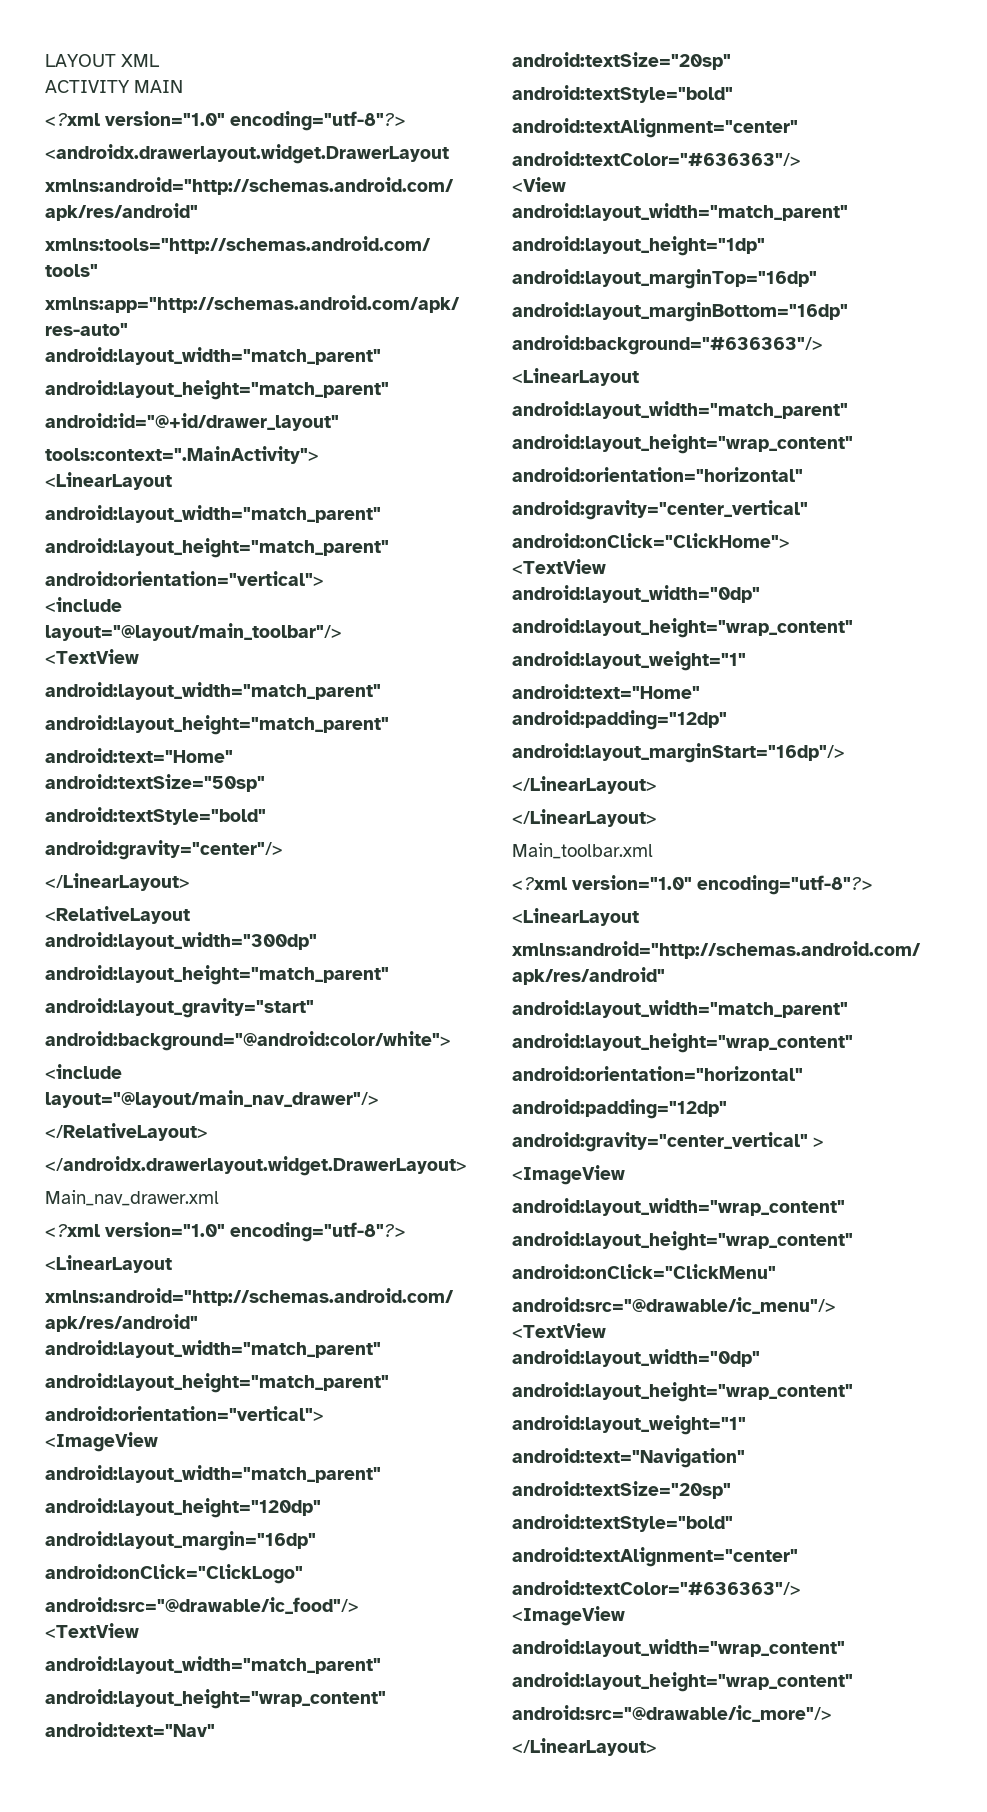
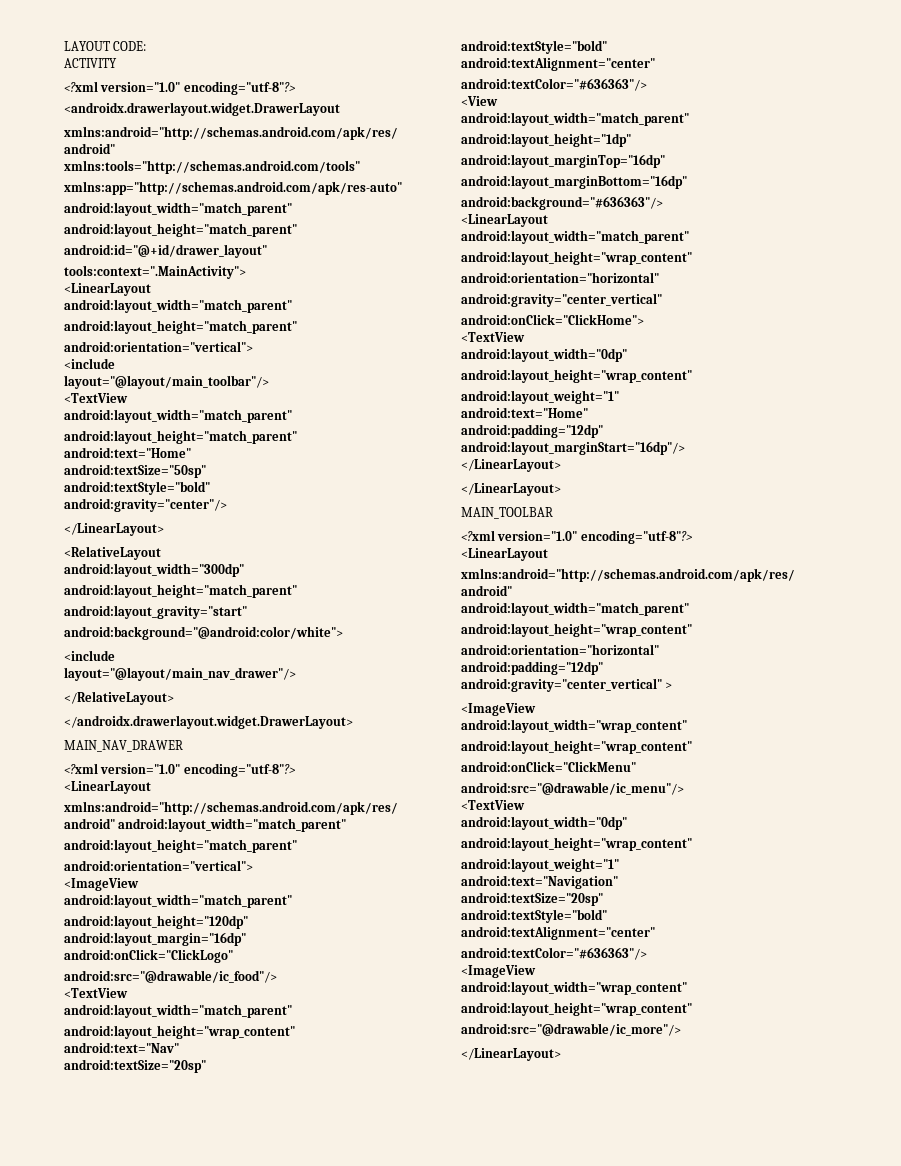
- LAYOUT XML
+ LAYOUT CODE:
- ACTIVITY MAIN
+ ACTIVITY
- Main_nav_drawer.xml
+ MAIN_NAV_DRAWER
- Main_toolbar.xml
+ MAIN_TOOLBAR

